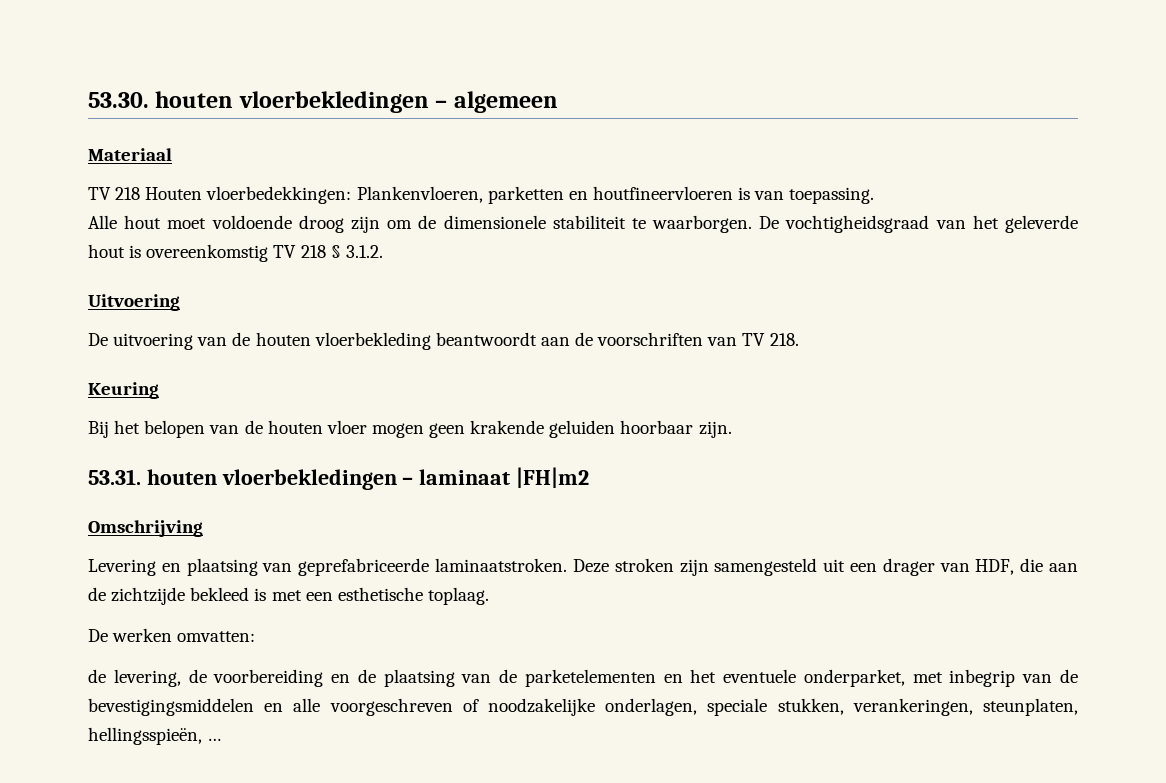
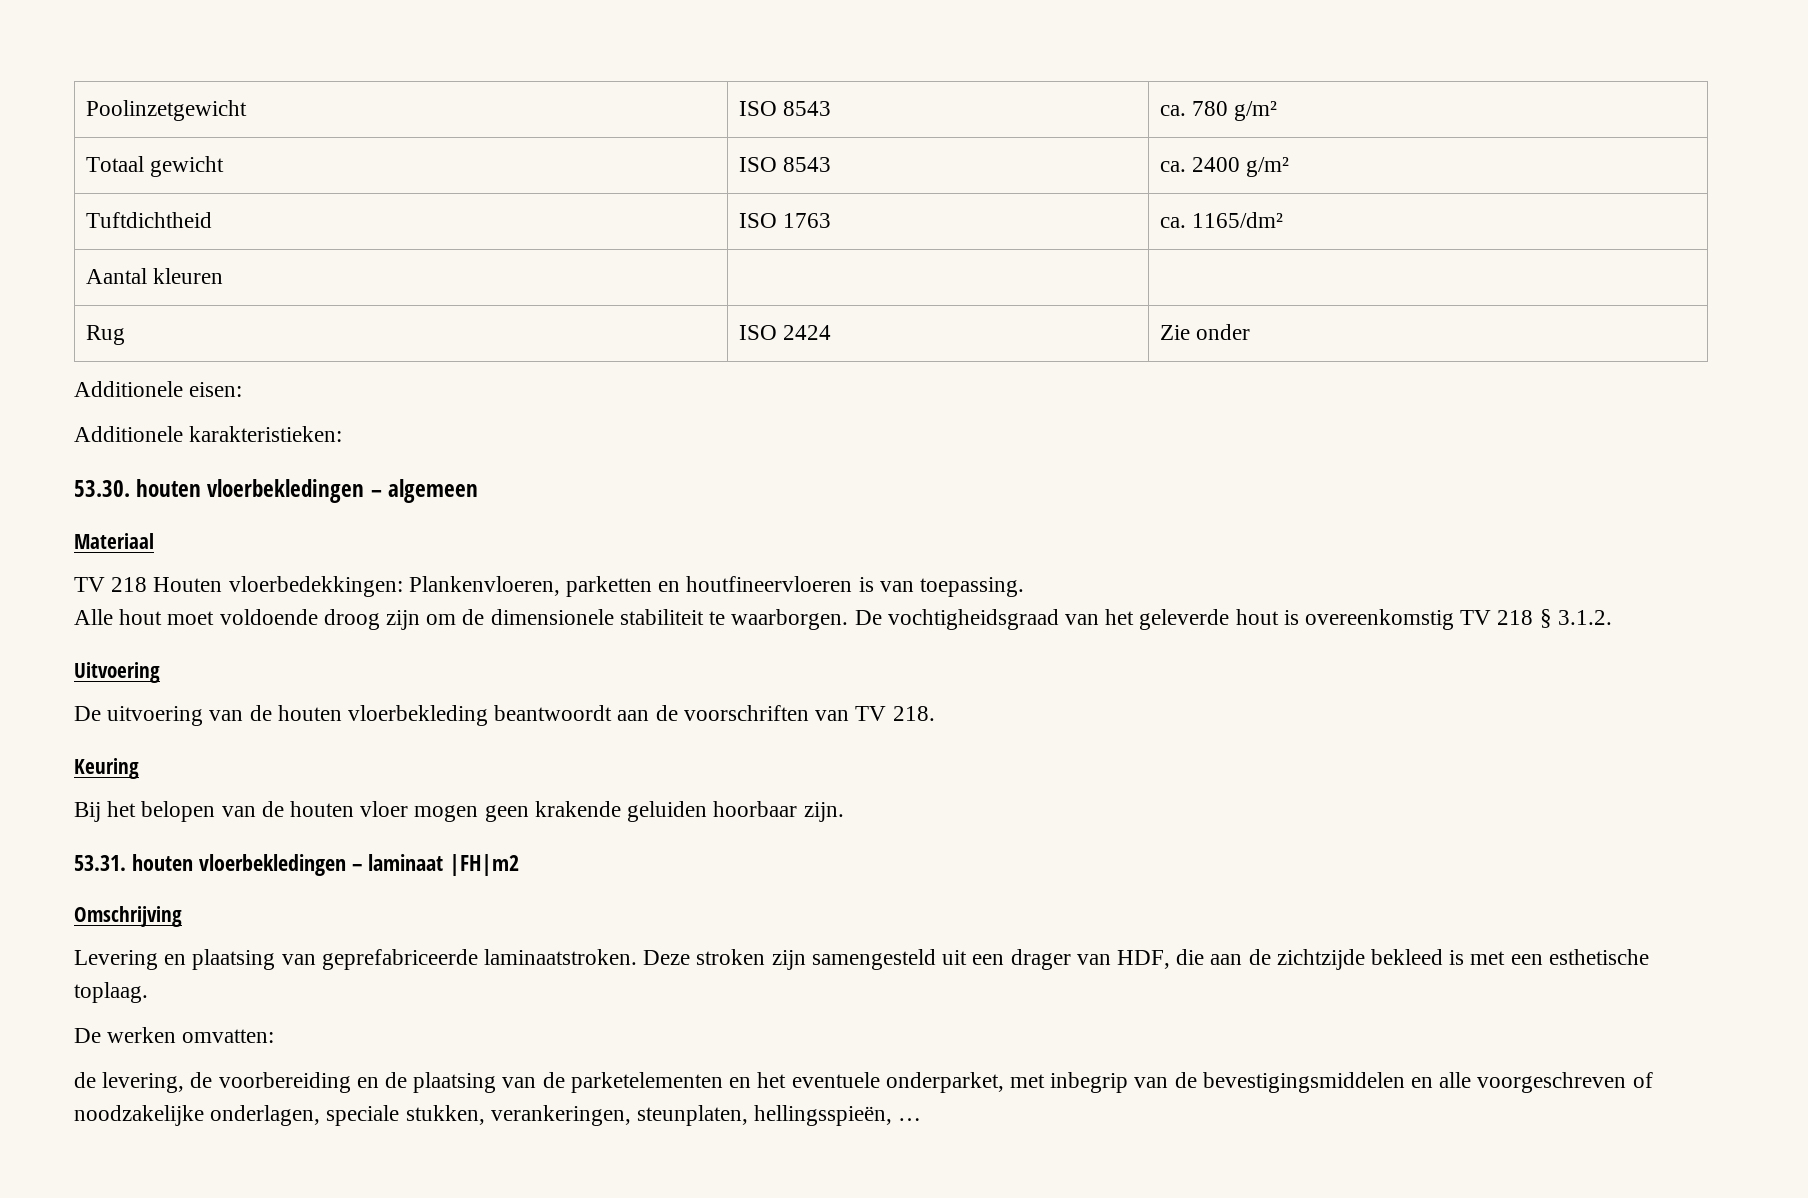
+ Poolinzetgewicht | ISO 8543 | ca. 780 g/m²
+ Totaal gewicht | ISO 8543 | ca. 2400 g/m²
+ Tuftdichtheid | ISO 1763 | ca. 1165/dm²
+ Aantal kleuren | |
+ Rug | ISO 2424 | Zie onder
+ Additionele eisen:
+ Additionele karakteristieken:

